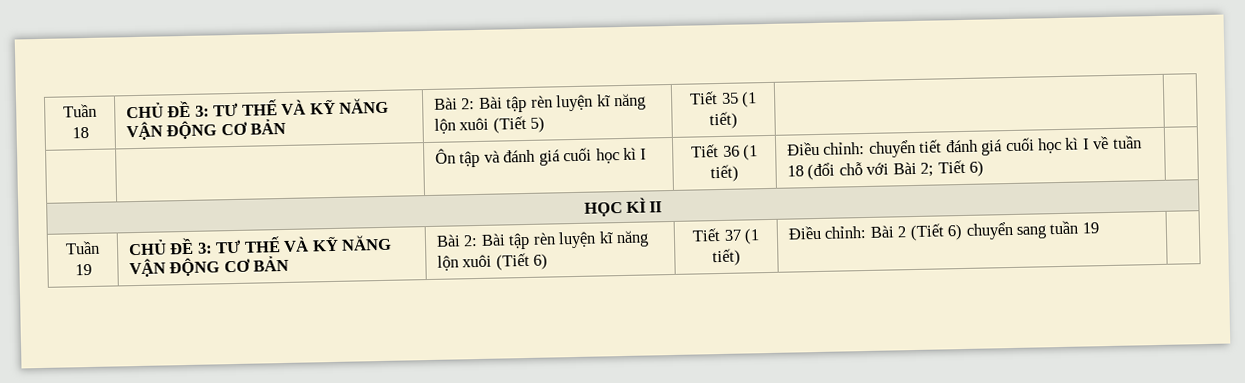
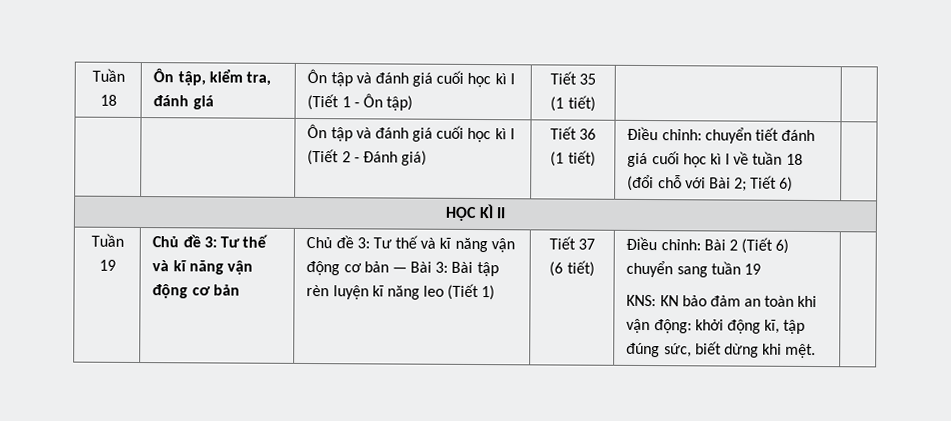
- Tuần 18 | CHỦ ĐỀ 3: TƯ THẾ VÀ KỸ NĂNG VẬN ĐỘNG CƠ BẢN | Bài 2: Bài tập rèn luyện kĩ năng lộn xuôi (Tiết 5) | Tiết 35 (1 tiết) | |
+ Tuần 18 | Ôn tập, kiểm tra, đánh giá | Ôn tập và đánh giá cuối học kì I (Tiết 1 - Ôn tập) | Tiết 35 (1 tiết) | |
- | | Ôn tập và đánh giá cuối học kì I | Tiết 36 (1 tiết) | Điều chỉnh: chuyển tiết đánh giá cuối học kì I về tuần 18 (đổi chỗ với Bài 2; Tiết 6) |
+ | | Ôn tập và đánh giá cuối học kì I (Tiết 2 - Đánh giá) | Tiết 36 (1 tiết) | Điều chỉnh: chuyển tiết đánh giá cuối học kì I về tuần 18 (đổi chỗ với Bài 2; Tiết 6) |
- CHỦ ĐỀ 3: TƯ THẾ VÀ KỸ NĂNG VẬN ĐỘNG CƠ BẢN | Bài 2: Bài tập rèn luyện kĩ năng lộn xuôi (Tiết 6)
+ Chủ đề 3: Tư thế và kĩ năng vận động cơ bản | Chủ đề 3: Tư thế và kĩ năng vận động cơ bản — Bài 3: Bài tập rèn luyện kĩ năng leo (Tiết 1)
- Tiết 37 (1 tiết)
+ Tiết 37 (6 tiết)
+ KNS: KN bảo đảm an toàn khi vận động: khởi động kĩ, tập đúng sức, biết dừng khi mệt.

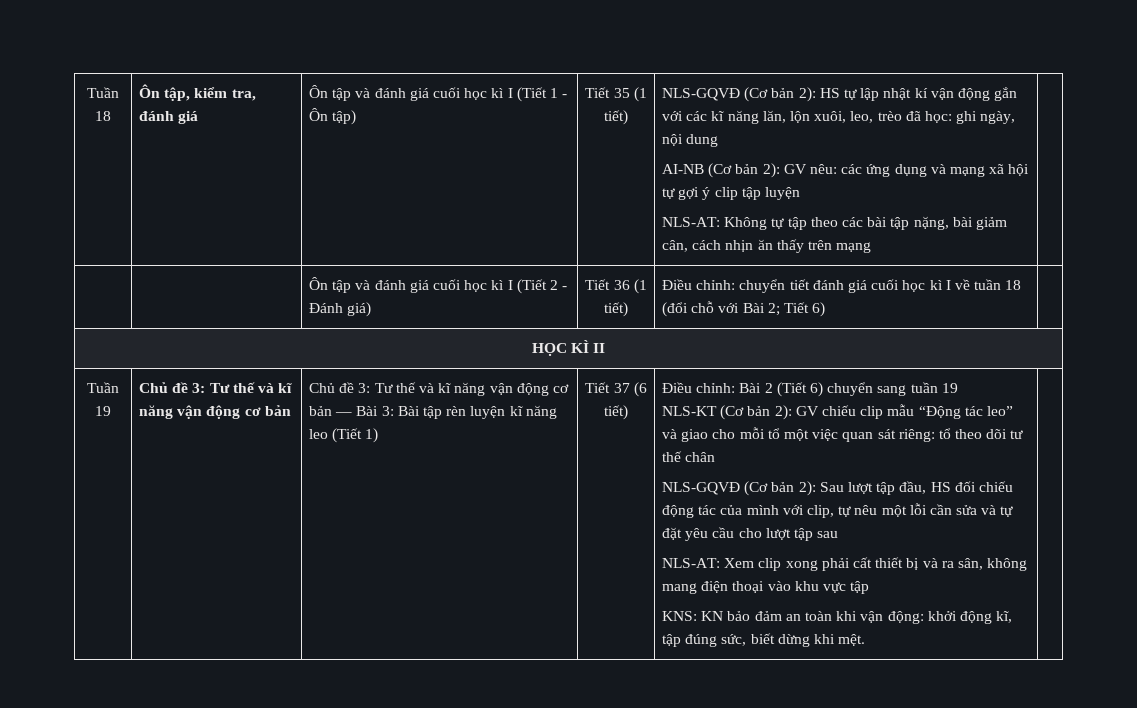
+ NLS-GQVĐ (Cơ bản 2): HS tự lập nhật kí vận động gắn với các kĩ năng lăn, lộn xuôi, leo, trèo đã học: ghi ngày, nội dung
+ AI-NB (Cơ bản 2): GV nêu: các ứng dụng và mạng xã hội tự gợi ý clip tập luyện
+ NLS-AT: Không tự tập theo các bài tập nặng, bài giảm cân, cách nhịn ăn thấy trên mạng
+ NLS-KT (Cơ bản 2): GV chiếu clip mẫu “Động tác leo” và giao cho mỗi tổ một việc quan sát riêng: tổ theo dõi tư thế chân
+ NLS-GQVĐ (Cơ bản 2): Sau lượt tập đầu, HS đối chiếu động tác của mình với clip, tự nêu một lỗi cần sửa và tự đặt yêu cầu cho lượt tập sau
+ NLS-AT: Xem clip xong phải cất thiết bị và ra sân, không mang điện thoại vào khu vực tập

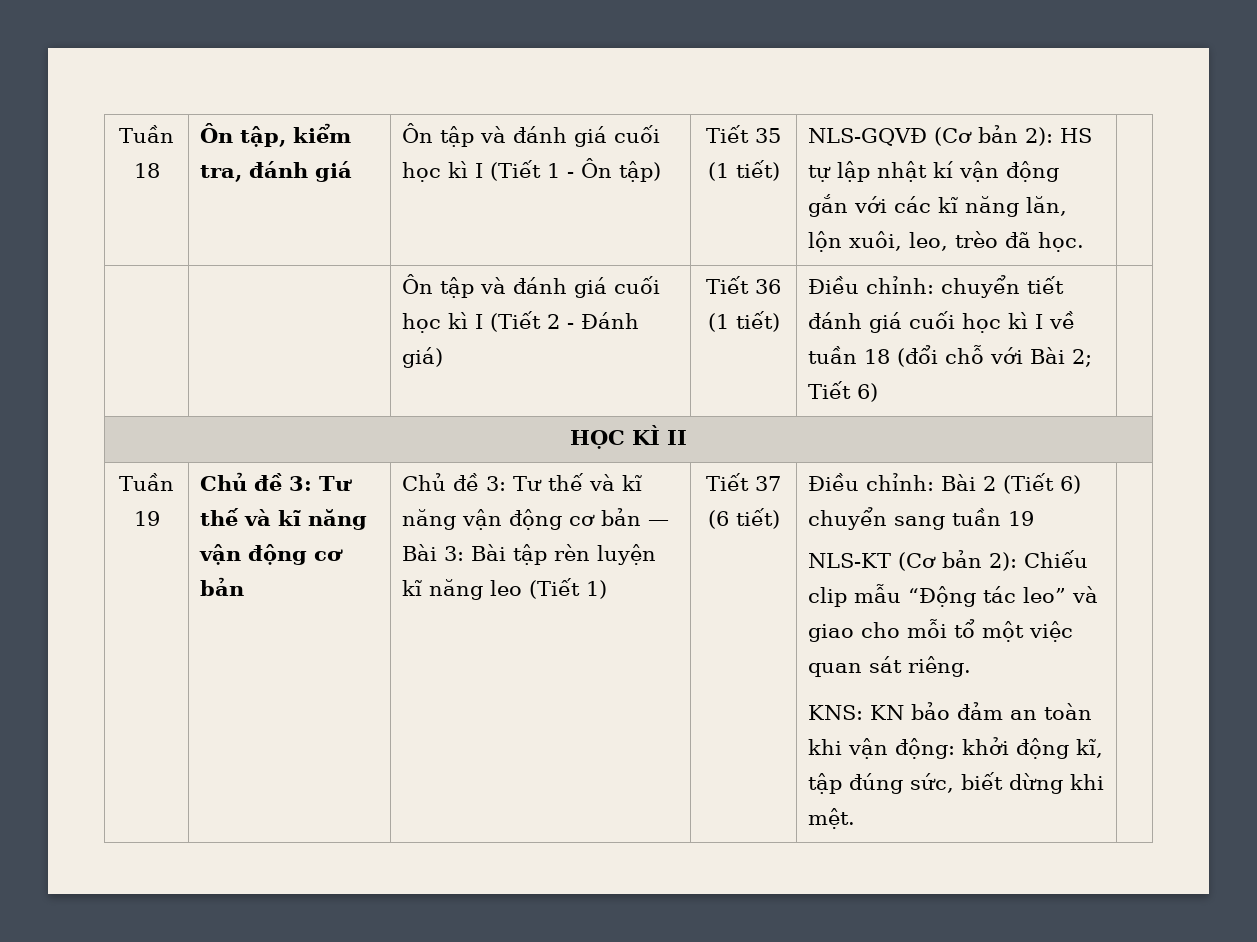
- NLS-GQVĐ (Cơ bản 2): HS tự lập nhật kí vận động gắn với các kĩ năng lăn, lộn xuôi, leo, trèo đã học: ghi ngày, nội dung
- AI-NB (Cơ bản 2): GV nêu: các ứng dụng và mạng xã hội tự gợi ý clip tập luyện
- NLS-AT: Không tự tập theo các bài tập nặng, bài giảm cân, cách nhịn ăn thấy trên mạng
+ NLS-GQVĐ (Cơ bản 2): HS tự lập nhật kí vận động gắn với các kĩ năng lăn, lộn xuôi, leo, trèo đã học.
- NLS-KT (Cơ bản 2): GV chiếu clip mẫu “Động tác leo” và giao cho mỗi tổ một việc quan sát riêng: tổ theo dõi tư thế chân
- NLS-GQVĐ (Cơ bản 2): Sau lượt tập đầu, HS đối chiếu động tác của mình với clip, tự nêu một lỗi cần sửa và tự đặt yêu cầu cho lượt tập sau
- NLS-AT: Xem clip xong phải cất thiết bị và ra sân, không mang điện thoại vào khu vực tập
+ NLS-KT (Cơ bản 2): Chiếu clip mẫu “Động tác leo” và giao cho mỗi tổ một việc quan sát riêng.

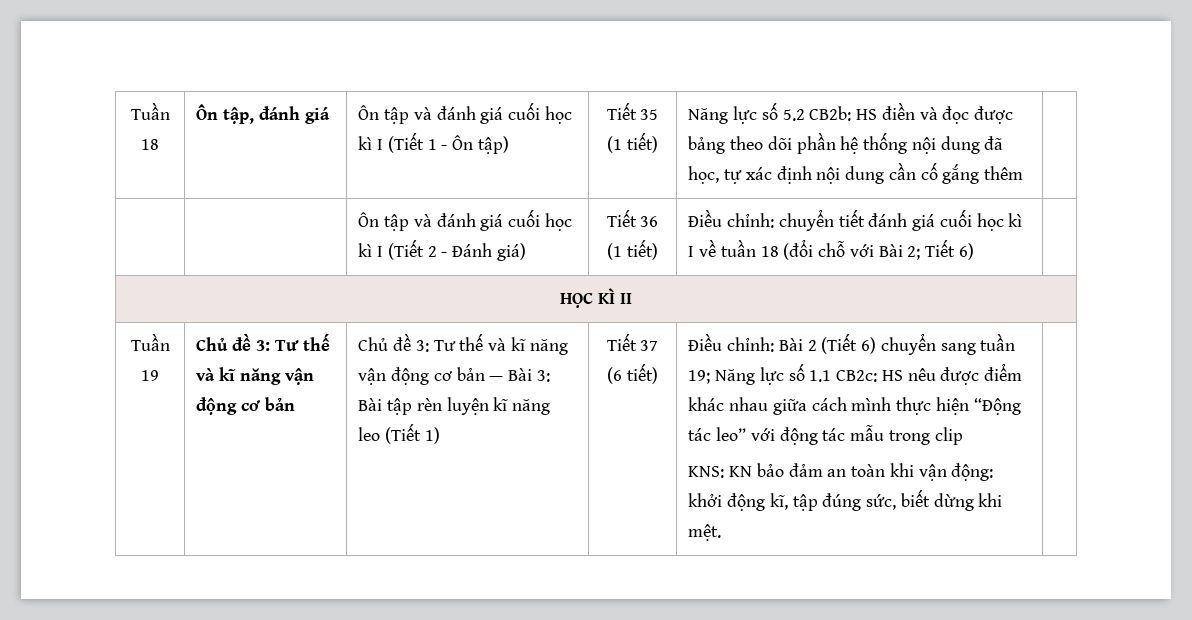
- Ôn tập, kiểm tra, đánh giá
+ Ôn tập, đánh giá
- NLS-GQVĐ (Cơ bản 2): HS tự lập nhật kí vận động gắn với các kĩ năng lăn, lộn xuôi, leo, trèo đã học.
+ Năng lực số 5.2 CB2b: HS điền và đọc được bảng theo dõi phần hệ thống nội dung đã học, tự xác định nội dung cần cố gắng thêm
- Điều chỉnh: Bài 2 (Tiết 6) chuyển sang tuần 19
- NLS-KT (Cơ bản 2): Chiếu clip mẫu “Động tác leo” và giao cho mỗi tổ một việc quan sát riêng.
+ Điều chỉnh: Bài 2 (Tiết 6) chuyển sang tuần 19; Năng lực số 1.1 CB2c: HS nêu được điểm khác nhau giữa cách mình thực hiện “Động tác leo” với động tác mẫu trong clip

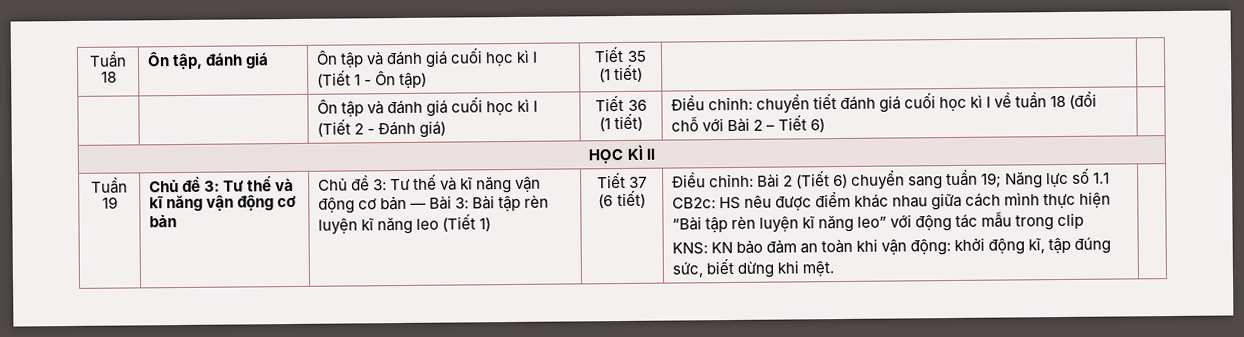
- Năng lực số 5.2 CB2b: HS điền và đọc được bảng theo dõi phần hệ thống nội dung đã học, tự xác định nội dung cần cố gắng thêm
- | | Ôn tập và đánh giá cuối học kì I (Tiết 2 - Đánh giá) | Tiết 36 (1 tiết) | Điều chỉnh: chuyển tiết đánh giá cuối học kì I về tuần 18 (đổi chỗ với Bài 2; Tiết 6) |
+ | | Ôn tập và đánh giá cuối học kì I (Tiết 2 - Đánh giá) | Tiết 36 (1 tiết) | Điều chỉnh: chuyển tiết đánh giá cuối học kì I về tuần 18 (đổi chỗ với Bài 2 – Tiết 6) |
- Điều chỉnh: Bài 2 (Tiết 6) chuyển sang tuần 19; Năng lực số 1.1 CB2c: HS nêu được điểm khác nhau giữa cách mình thực hiện “Động tác leo” với động tác mẫu trong clip
+ Điều chỉnh: Bài 2 (Tiết 6) chuyển sang tuần 19; Năng lực số 1.1 CB2c: HS nêu được điểm khác nhau giữa cách mình thực hiện “Bài tập rèn luyện kĩ năng leo” với động tác mẫu trong clip

